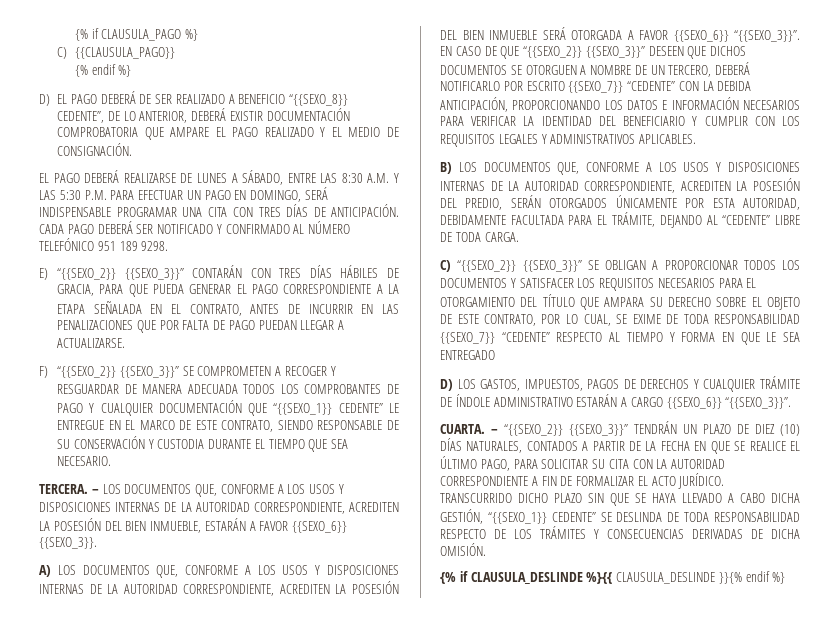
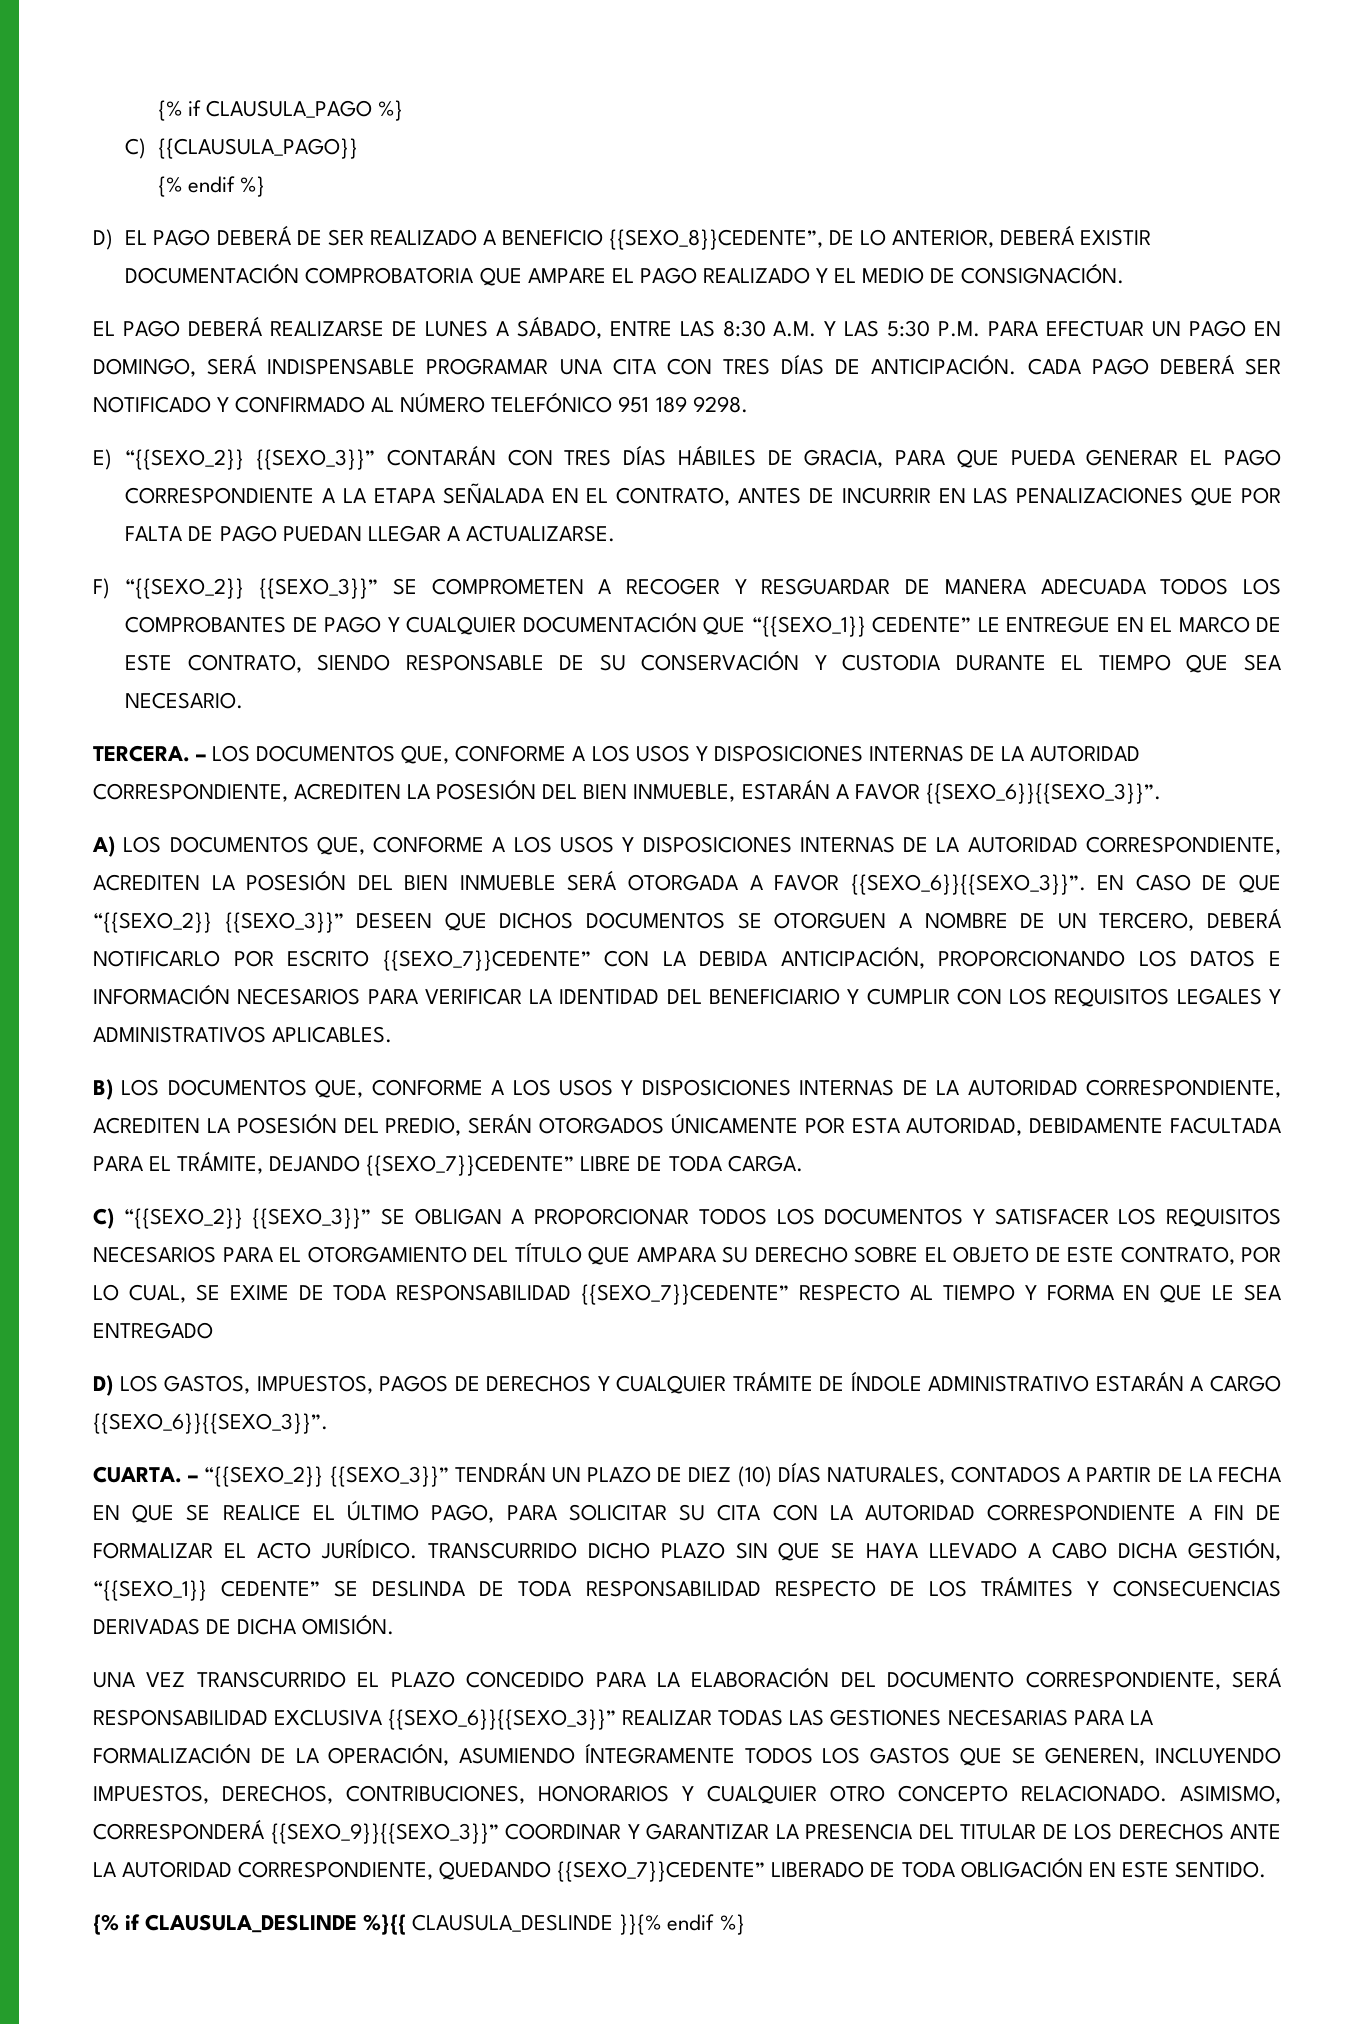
- D) EL PAGO DEBERÁ DE SER REALIZADO A BENEFICIO “{{SEXO_8}} CEDENTE”, DE LO ANTERIOR, DEBERÁ EXISTIR DOCUMENTACIÓN COMPROBATORIA QUE AMPARE EL PAGO REALIZADO Y EL MEDIO DE CONSIGNACIÓN.
+ D) EL PAGO DEBERÁ DE SER REALIZADO A BENEFICIO {{SEXO_8}}CEDENTE”, DE LO ANTERIOR, DEBERÁ EXISTIR DOCUMENTACIÓN COMPROBATORIA QUE AMPARE EL PAGO REALIZADO Y EL MEDIO DE CONSIGNACIÓN.
- – LOS DOCUMENTOS QUE, CONFORME A LOS USOS Y DISPOSICIONES INTERNAS DE LA AUTORIDAD CORRESPONDIENTE, ACREDITEN LA POSESIÓN DEL BIEN INMUEBLE, ESTARÁN A FAVOR {{SEXO_6}} {{SEXO_3}}.
+ – LOS DOCUMENTOS QUE, CONFORME A LOS USOS Y DISPOSICIONES INTERNAS DE LA AUTORIDAD CORRESPONDIENTE, ACREDITEN LA POSESIÓN DEL BIEN INMUEBLE, ESTARÁN A FAVOR {{SEXO_6}}{{SEXO_3}}”.
- A) LOS DOCUMENTOS QUE, CONFORME A LOS USOS Y DISPOSICIONES INTERNAS DE LA AUTORIDAD CORRESPONDIENTE, ACREDITEN LA POSESIÓN DEL BIEN INMUEBLE SERÁ OTORGADA A FAVOR {{SEXO_6}} “{{SEXO_3}}”.
+ A) LOS DOCUMENTOS QUE, CONFORME A LOS USOS Y DISPOSICIONES INTERNAS DE LA AUTORIDAD CORRESPONDIENTE, ACREDITEN LA POSESIÓN DEL BIEN INMUEBLE SERÁ OTORGADA A FAVOR {{SEXO_6}}{{SEXO_3}}”.
- EN CASO DE QUE “{{SEXO_2}} {{SEXO_3}}” DESEEN QUE DICHOS DOCUMENTOS SE OTORGUEN A NOMBRE DE UN TERCERO, DEBERÁ NOTIFICARLO POR ESCRITO {{SEXO_7}} “CEDENTE” CON LA DEBIDA ANTICIPACIÓN, PROPORCIONANDO LOS DATOS E INFORMACIÓN NECESARIOS PARA VERIFICAR LA IDENTIDAD DEL BENEFICIARIO Y CUMPLIR CON LOS REQUISITOS LEGALES Y ADMINISTRATIVOS APLICABLES.
+ EN CASO DE QUE “{{SEXO_2}} {{SEXO_3}}” DESEEN QUE DICHOS DOCUMENTOS SE OTORGUEN A NOMBRE DE UN TERCERO, DEBERÁ NOTIFICARLO POR ESCRITO {{SEXO_7}}CEDENTE” CON LA DEBIDA ANTICIPACIÓN, PROPORCIONANDO LOS DATOS E INFORMACIÓN NECESARIOS PARA VERIFICAR LA IDENTIDAD DEL BENEFICIARIO Y CUMPLIR CON LOS REQUISITOS LEGALES Y ADMINISTRATIVOS APLICABLES.
- B) LOS DOCUMENTOS QUE, CONFORME A LOS USOS Y DISPOSICIONES INTERNAS DE LA AUTORIDAD CORRESPONDIENTE, ACREDITEN LA POSESIÓN DEL PREDIO, SERÁN OTORGADOS ÚNICAMENTE POR ESTA AUTORIDAD, DEBIDAMENTE FACULTADA PARA EL TRÁMITE, DEJANDO AL “CEDENTE” LIBRE DE TODA CARGA.
+ B) LOS DOCUMENTOS QUE, CONFORME A LOS USOS Y DISPOSICIONES INTERNAS DE LA AUTORIDAD CORRESPONDIENTE, ACREDITEN LA POSESIÓN DEL PREDIO, SERÁN OTORGADOS ÚNICAMENTE POR ESTA AUTORIDAD, DEBIDAMENTE FACULTADA PARA EL TRÁMITE, DEJANDO {{SEXO_7}}CEDENTE” LIBRE DE TODA CARGA.
- C) “{{SEXO_2}} {{SEXO_3}}” SE OBLIGAN A PROPORCIONAR TODOS LOS DOCUMENTOS Y SATISFACER LOS REQUISITOS NECESARIOS PARA EL OTORGAMIENTO DEL TÍTULO QUE AMPARA SU DERECHO SOBRE EL OBJETO DE ESTE CONTRATO, POR LO CUAL, SE EXIME DE TODA RESPONSABILIDAD {{SEXO_7}} “CEDENTE” RESPECTO AL TIEMPO Y FORMA EN QUE LE SEA ENTREGADO
+ C) “{{SEXO_2}} {{SEXO_3}}” SE OBLIGAN A PROPORCIONAR TODOS LOS DOCUMENTOS Y SATISFACER LOS REQUISITOS NECESARIOS PARA EL OTORGAMIENTO DEL TÍTULO QUE AMPARA SU DERECHO SOBRE EL OBJETO DE ESTE CONTRATO, POR LO CUAL, SE EXIME DE TODA RESPONSABILIDAD {{SEXO_7}}CEDENTE” RESPECTO AL TIEMPO Y FORMA EN QUE LE SEA ENTREGADO
- D) LOS GASTOS, IMPUESTOS, PAGOS DE DERECHOS Y CUALQUIER TRÁMITE DE ÍNDOLE ADMINISTRATIVO ESTARÁN A CARGO {{SEXO_6}} “{{SEXO_3}}”.
+ D) LOS GASTOS, IMPUESTOS, PAGOS DE DERECHOS Y CUALQUIER TRÁMITE DE ÍNDOLE ADMINISTRATIVO ESTARÁN A CARGO {{SEXO_6}}{{SEXO_3}}”.
+ UNA VEZ TRANSCURRIDO EL PLAZO CONCEDIDO PARA LA ELABORACIÓN DEL DOCUMENTO CORRESPONDIENTE, SERÁ RESPONSABILIDAD EXCLUSIVA {{SEXO_6}}{{SEXO_3}}” REALIZAR TODAS LAS GESTIONES NECESARIAS PARA LA FORMALIZACIÓN DE LA OPERACIÓN, ASUMIENDO ÍNTEGRAMENTE TODOS LOS GASTOS QUE SE GENEREN, INCLUYENDO IMPUESTOS, DERECHOS, CONTRIBUCIONES, HONORARIOS Y CUALQUIER OTRO CONCEPTO RELACIONADO. ASIMISMO, CORRESPONDERÁ {{SEXO_9}}{{SEXO_3}}” COORDINAR Y GARANTIZAR LA PRESENCIA DEL TITULAR DE LOS DERECHOS ANTE LA AUTORIDAD CORRESPONDIENTE, QUEDANDO {{SEXO_7}}CEDENTE” LIBERADO DE TODA OBLIGACIÓN EN ESTE SENTIDO.

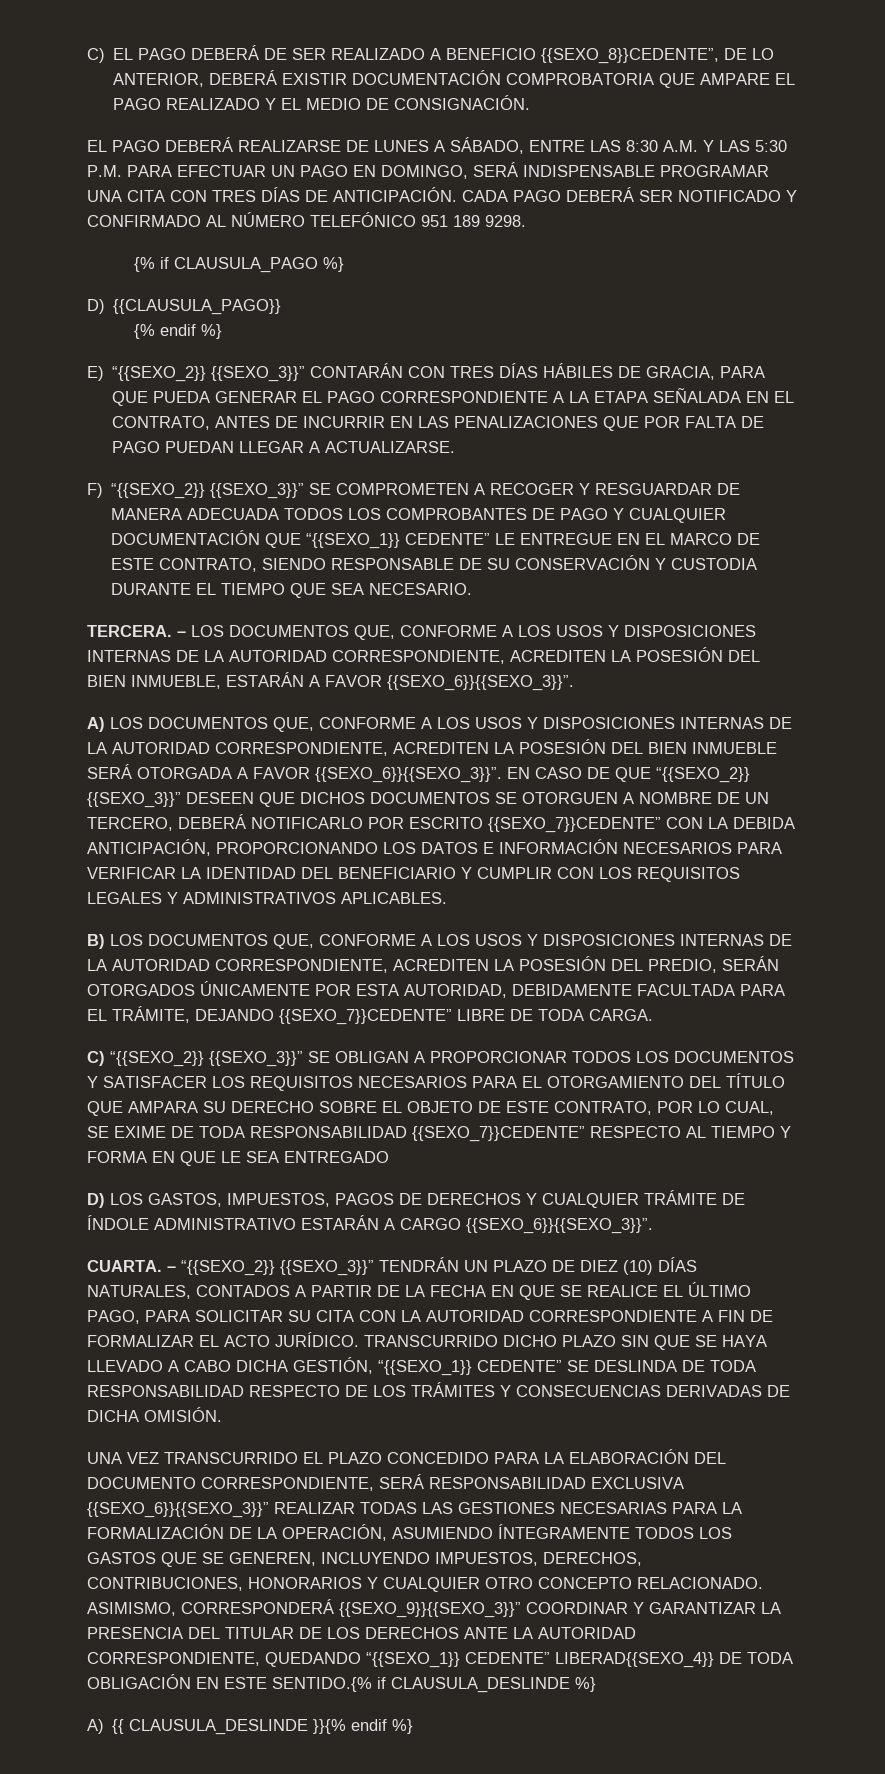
- {% if CLAUSULA_PAGO %}
- C) {{CLAUSULA_PAGO}}
- {% endif %}
- D) EL PAGO DEBERÁ DE SER REALIZADO A BENEFICIO {{SEXO_8}}CEDENTE”, DE LO ANTERIOR, DEBERÁ EXISTIR DOCUMENTACIÓN COMPROBATORIA QUE AMPARE EL PAGO REALIZADO Y EL MEDIO DE CONSIGNACIÓN.
+ C) EL PAGO DEBERÁ DE SER REALIZADO A BENEFICIO {{SEXO_8}}CEDENTE”, DE LO ANTERIOR, DEBERÁ EXISTIR DOCUMENTACIÓN COMPROBATORIA QUE AMPARE EL PAGO REALIZADO Y EL MEDIO DE CONSIGNACIÓN.
+ {% if CLAUSULA_PAGO %}
+ D) {{CLAUSULA_PAGO}}
+ {% endif %}
- ASIMISMO, CORRESPONDERÁ {{SEXO_9}}{{SEXO_3}}” COORDINAR Y GARANTIZAR LA PRESENCIA DEL TITULAR DE LOS DERECHOS ANTE LA AUTORIDAD CORRESPONDIENTE, QUEDANDO {{SEXO_7}}CEDENTE” LIBERADO DE TODA OBLIGACIÓN EN ESTE SENTIDO.
- {% if CLAUSULA_DESLINDE %}{{ CLAUSULA_DESLINDE }}{% endif %}
+ ASIMISMO, CORRESPONDERÁ {{SEXO_9}}{{SEXO_3}}” COORDINAR Y GARANTIZAR LA PRESENCIA DEL TITULAR DE LOS DERECHOS ANTE LA AUTORIDAD CORRESPONDIENTE, QUEDANDO “{{SEXO_1}} CEDENTE” LIBERAD{{SEXO_4}} DE TODA OBLIGACIÓN EN ESTE SENTIDO.{% if CLAUSULA_DESLINDE %}
+ A) {{ CLAUSULA_DESLINDE }}{% endif %}

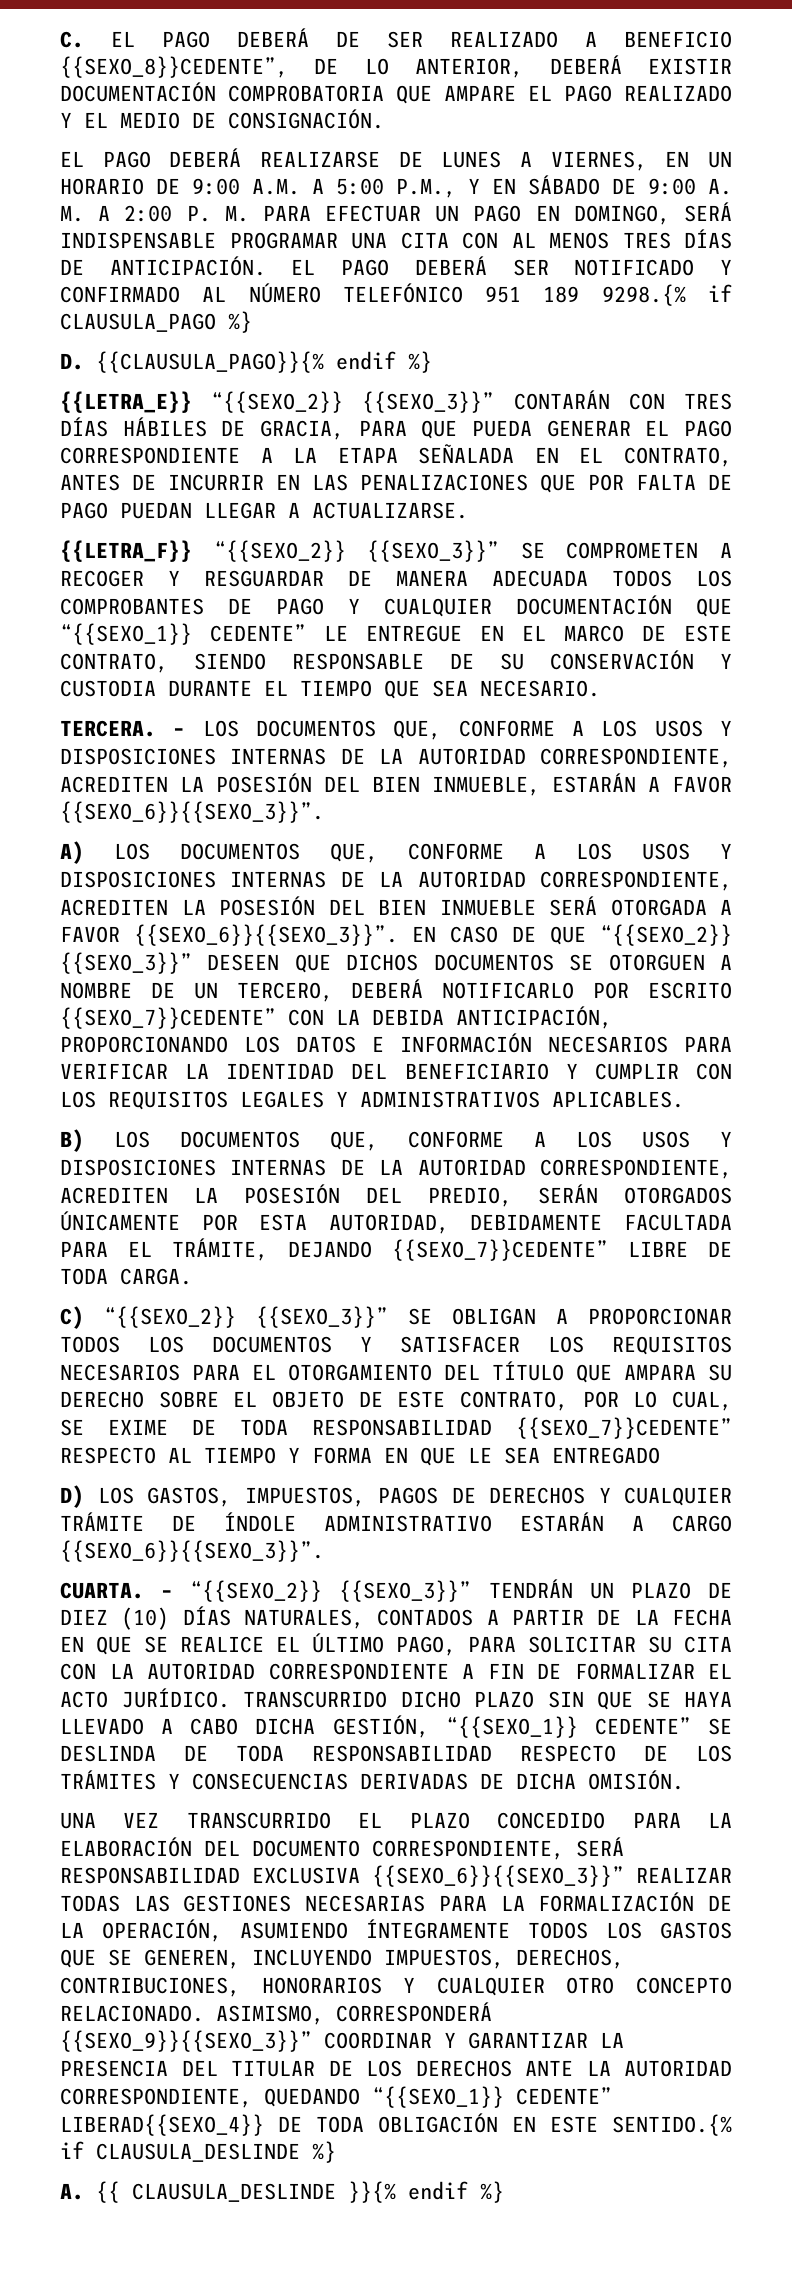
- C) EL PAGO DEBERÁ DE SER REALIZADO A BENEFICIO {{SEXO_8}}CEDENTE”, DE LO ANTERIOR, DEBERÁ EXISTIR DOCUMENTACIÓN COMPROBATORIA QUE AMPARE EL PAGO REALIZADO Y EL MEDIO DE CONSIGNACIÓN.
+ C. EL PAGO DEBERÁ DE SER REALIZADO A BENEFICIO {{SEXO_8}}CEDENTE”, DE LO ANTERIOR, DEBERÁ EXISTIR DOCUMENTACIÓN COMPROBATORIA QUE AMPARE EL PAGO REALIZADO Y EL MEDIO DE CONSIGNACIÓN.
- EL PAGO DEBERÁ REALIZARSE DE LUNES A SÁBADO, ENTRE LAS 8:30 A.M. Y LAS 5:30 P.M. PARA EFECTUAR UN PAGO EN DOMINGO, SERÁ INDISPENSABLE PROGRAMAR UNA CITA CON TRES DÍAS DE ANTICIPACIÓN.
+ EL PAGO DEBERÁ REALIZARSE DE LUNES A VIERNES, EN UN HORARIO DE 9:00 A.M. A 5:00 P.M., Y EN SÁBADO DE 9:00 A. M. A 2:00 P. M. PARA EFECTUAR UN PAGO EN DOMINGO, SERÁ INDISPENSABLE PROGRAMAR UNA CITA CON AL MENOS TRES DÍAS DE ANTICIPACIÓN.
- CADA PAGO DEBERÁ SER NOTIFICADO Y CONFIRMADO AL NÚMERO TELEFÓNICO 951 189 9298.
- {% if CLAUSULA_PAGO %}
+ EL PAGO DEBERÁ SER NOTIFICADO Y CONFIRMADO AL NÚMERO TELEFÓNICO 951 189 9298.{% if CLAUSULA_PAGO %}
- D) {{CLAUSULA_PAGO}}
- {% endif %}
+ D. {{CLAUSULA_PAGO}}{% endif %}
- E) “{{SEXO_2}} {{SEXO_3}}” CONTARÁN CON TRES DÍAS HÁBILES DE GRACIA, PARA QUE PUEDA GENERAR EL PAGO CORRESPONDIENTE A LA ETAPA SEÑALADA EN EL CONTRATO, ANTES DE INCURRIR EN LAS PENALIZACIONES QUE POR FALTA DE PAGO PUEDAN LLEGAR A ACTUALIZARSE.
+ {{LETRA_E}} “{{SEXO_2}} {{SEXO_3}}” CONTARÁN CON TRES DÍAS HÁBILES DE GRACIA, PARA QUE PUEDA GENERAR EL PAGO CORRESPONDIENTE A LA ETAPA SEÑALADA EN EL CONTRATO, ANTES DE INCURRIR EN LAS PENALIZACIONES QUE POR FALTA DE PAGO PUEDAN LLEGAR A ACTUALIZARSE.
- F) “{{SEXO_2}} {{SEXO_3}}” SE COMPROMETEN A RECOGER Y RESGUARDAR DE MANERA ADECUADA TODOS LOS COMPROBANTES DE PAGO Y CUALQUIER DOCUMENTACIÓN QUE “{{SEXO_1}} CEDENTE” LE ENTREGUE EN EL MARCO DE ESTE CONTRATO, SIENDO RESPONSABLE DE SU CONSERVACIÓN Y CUSTODIA DURANTE EL TIEMPO QUE SEA NECESARIO.
+ {{LETRA_F}} “{{SEXO_2}} {{SEXO_3}}” SE COMPROMETEN A RECOGER Y RESGUARDAR DE MANERA ADECUADA TODOS LOS COMPROBANTES DE PAGO Y CUALQUIER DOCUMENTACIÓN QUE “{{SEXO_1}} CEDENTE” LE ENTREGUE EN EL MARCO DE ESTE CONTRATO, SIENDO RESPONSABLE DE SU CONSERVACIÓN Y CUSTODIA DURANTE EL TIEMPO QUE SEA NECESARIO.
- A) {{ CLAUSULA_DESLINDE }}{% endif %}
+ A. {{ CLAUSULA_DESLINDE }}{% endif %}

